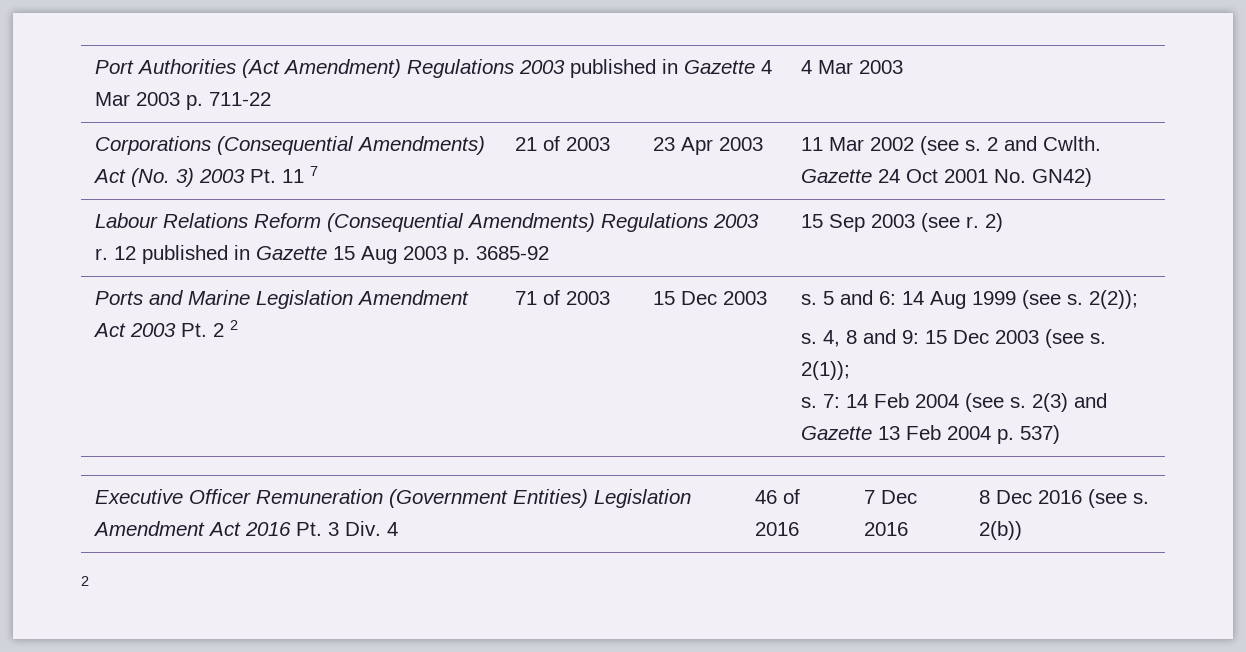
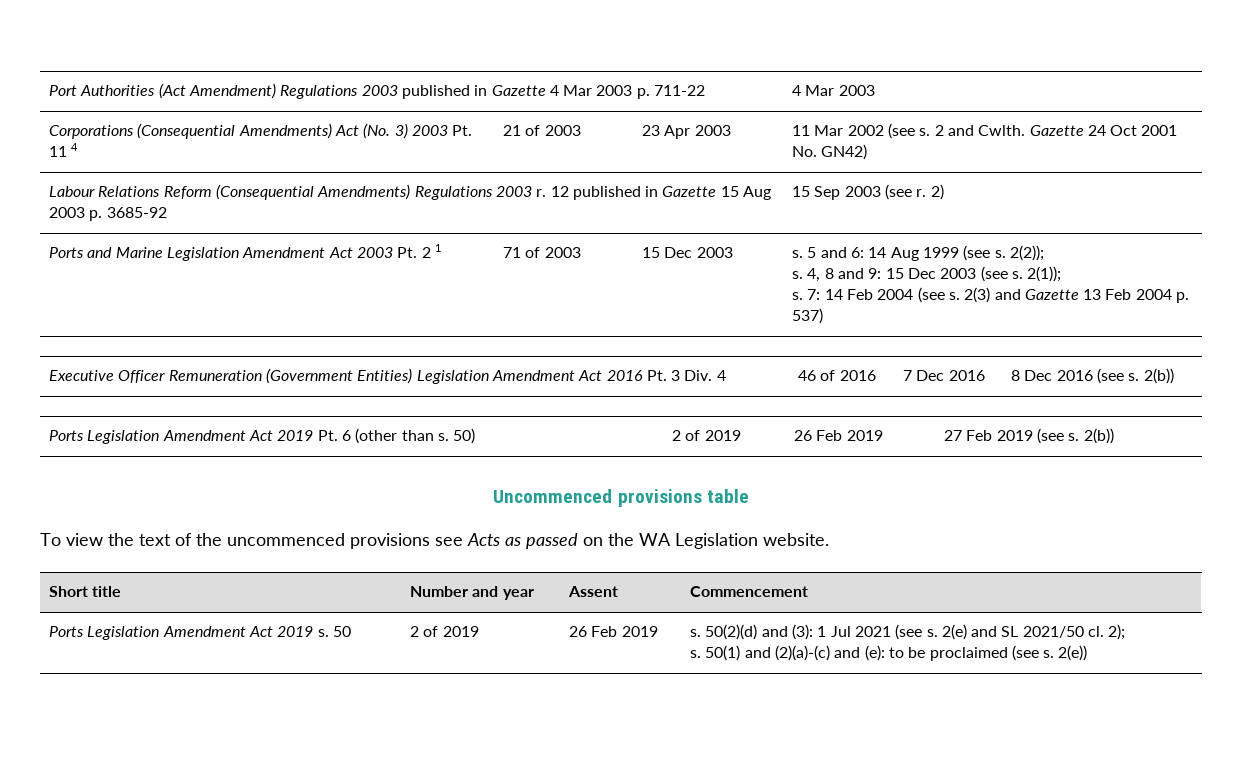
- Corporations (Consequential Amendments) Act (No. 3) 2003 Pt. 11 7 | 21 of 2003 | 23 Apr 2003 | 11 Mar 2002 (see s. 2 and Cwlth. Gazette 24 Oct 2001 No. GN42)
+ Corporations (Consequential Amendments) Act (No. 3) 2003 Pt. 11 4 | 21 of 2003 | 23 Apr 2003 | 11 Mar 2002 (see s. 2 and Cwlth. Gazette 24 Oct 2001 No. GN42)
- Ports and Marine Legislation Amendment Act 2003 Pt. 2 2
+ Ports and Marine Legislation Amendment Act 2003 Pt. 2 1
  Executive Officer Remuneration (Government Entities) Legislation Amendment Act 2016 Pt. 3 Div. 4 | 46 of 2016 | 7 Dec 2016 | 8 Dec 2016 (see s. 2(b))
- 2
+ Ports Legislation Amendment Act 2019 Pt. 6 (other than s. 50) | 2 of 2019 | 26 Feb 2019 | 27 Feb 2019 (see s. 2(b))
+ Uncommenced provisions table
+ To view the text of the uncommenced provisions see Acts as passed on the WA Legislation website.
+ Short title | Number and year | Assent | Commencement
+ Ports Legislation Amendment Act 2019 s. 50 | 2 of 2019 | 26 Feb 2019 | s. 50(2)(d) and (3): 1 Jul 2021 (see s. 2(e) and SL 2021/50 cl. 2);
+ s. 50(1) and (2)(a)-(c) and (e): to be proclaimed (see s. 2(e))

